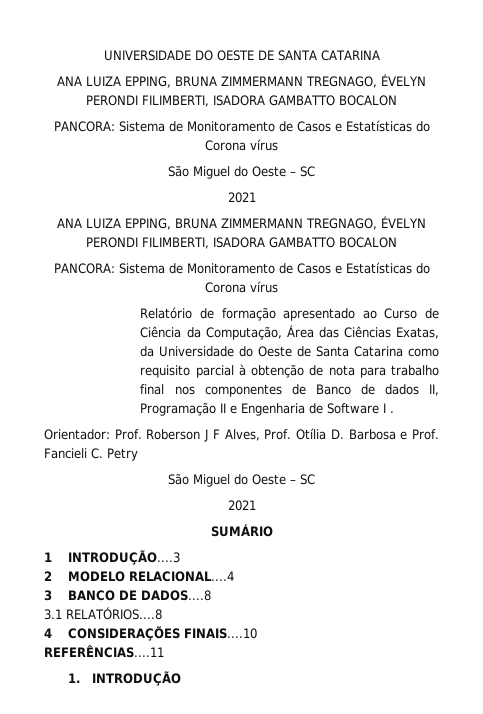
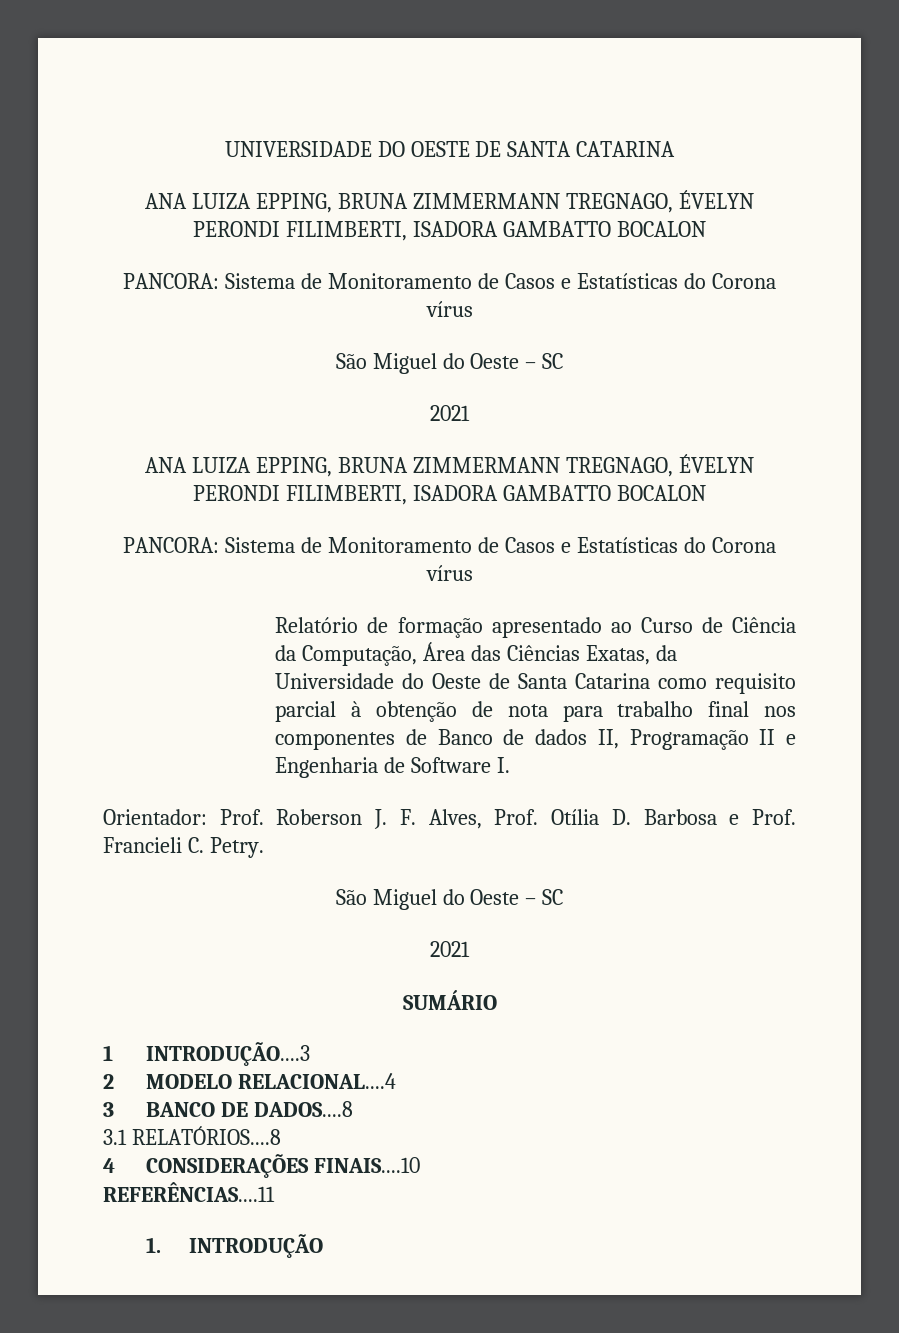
- Relatório de formação apresentado ao Curso de Ciência da Computação, Área das Ciências Exatas, da Universidade do Oeste de Santa Catarina como requisito parcial à obtenção de nota para trabalho final nos componentes de Banco de dados II, Programação II e Engenharia de Software I .
+ Relatório de formação apresentado ao Curso de Ciência da Computação, Área das Ciências Exatas, da Universidade do Oeste de Santa Catarina como requisito parcial à obtenção de nota para trabalho final nos componentes de Banco de dados II, Programação II e Engenharia de Software I.
- Orientador: Prof. Roberson J F Alves, Prof. Otília D. Barbosa e Prof. Fancieli C. Petry
+ Orientador: Prof. Roberson J. F. Alves, Prof. Otília D. Barbosa e Prof. Francieli C. Petry.

